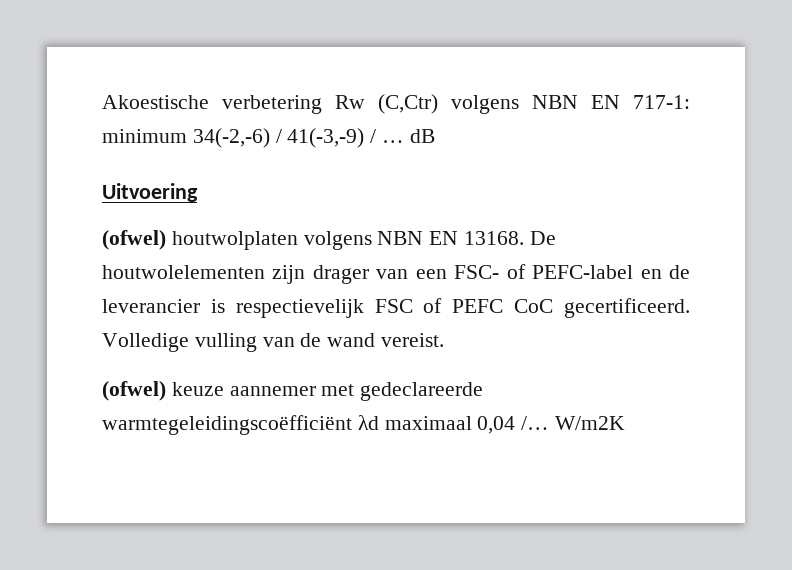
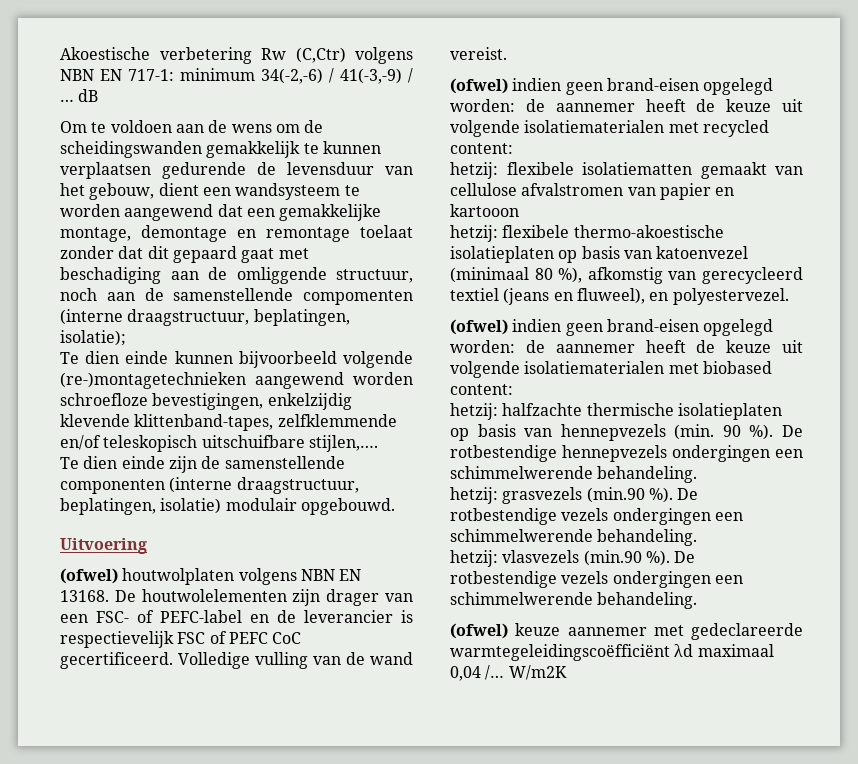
+ Om te voldoen aan de wens om de scheidingswanden gemakkelijk te kunnen verplaatsen gedurende de levensduur van het gebouw, dient een wandsysteem te worden aangewend dat een gemakkelijke montage, demontage en remontage toelaat zonder dat dit gepaard gaat met beschadiging aan de omliggende structuur, noch aan de samenstellende compomenten (interne draagstructuur, beplatingen, isolatie);
+ Te dien einde kunnen bijvoorbeeld volgende (re-)montagetechnieken aangewend worden schroefloze bevestigingen, enkelzijdig klevende klittenband-tapes, zelfklemmende en/of teleskopisch uitschuifbare stijlen,….
+ Te dien einde zijn de samenstellende componenten (interne draagstructuur, beplatingen, isolatie) modulair opgebouwd.
+ (ofwel) indien geen brand-eisen opgelegd worden: de aannemer heeft de keuze uit volgende isolatiematerialen met recycled content:
+ hetzij: flexibele isolatiematten gemaakt van cellulose afvalstromen van papier en kartooon
+ hetzij: flexibele thermo-akoestische isolatieplaten op basis van katoenvezel (minimaal 80 %), afkomstig van gerecycleerd textiel (jeans en fluweel), en polyestervezel.
+ (ofwel) indien geen brand-eisen opgelegd worden: de aannemer heeft de keuze uit volgende isolatiematerialen met biobased content:
+ hetzij: halfzachte thermische isolatieplaten op basis van hennepvezels (min. 90 %). De rotbestendige hennepvezels ondergingen een schimmelwerende behandeling.
+ hetzij: grasvezels (min.90 %). De rotbestendige vezels ondergingen een schimmelwerende behandeling.
+ hetzij: vlasvezels (min.90 %). De rotbestendige vezels ondergingen een schimmelwerende behandeling.

